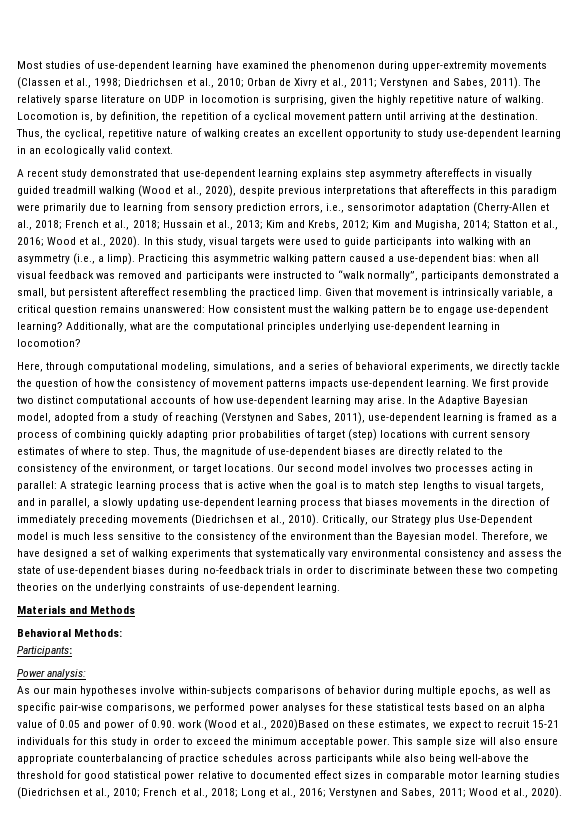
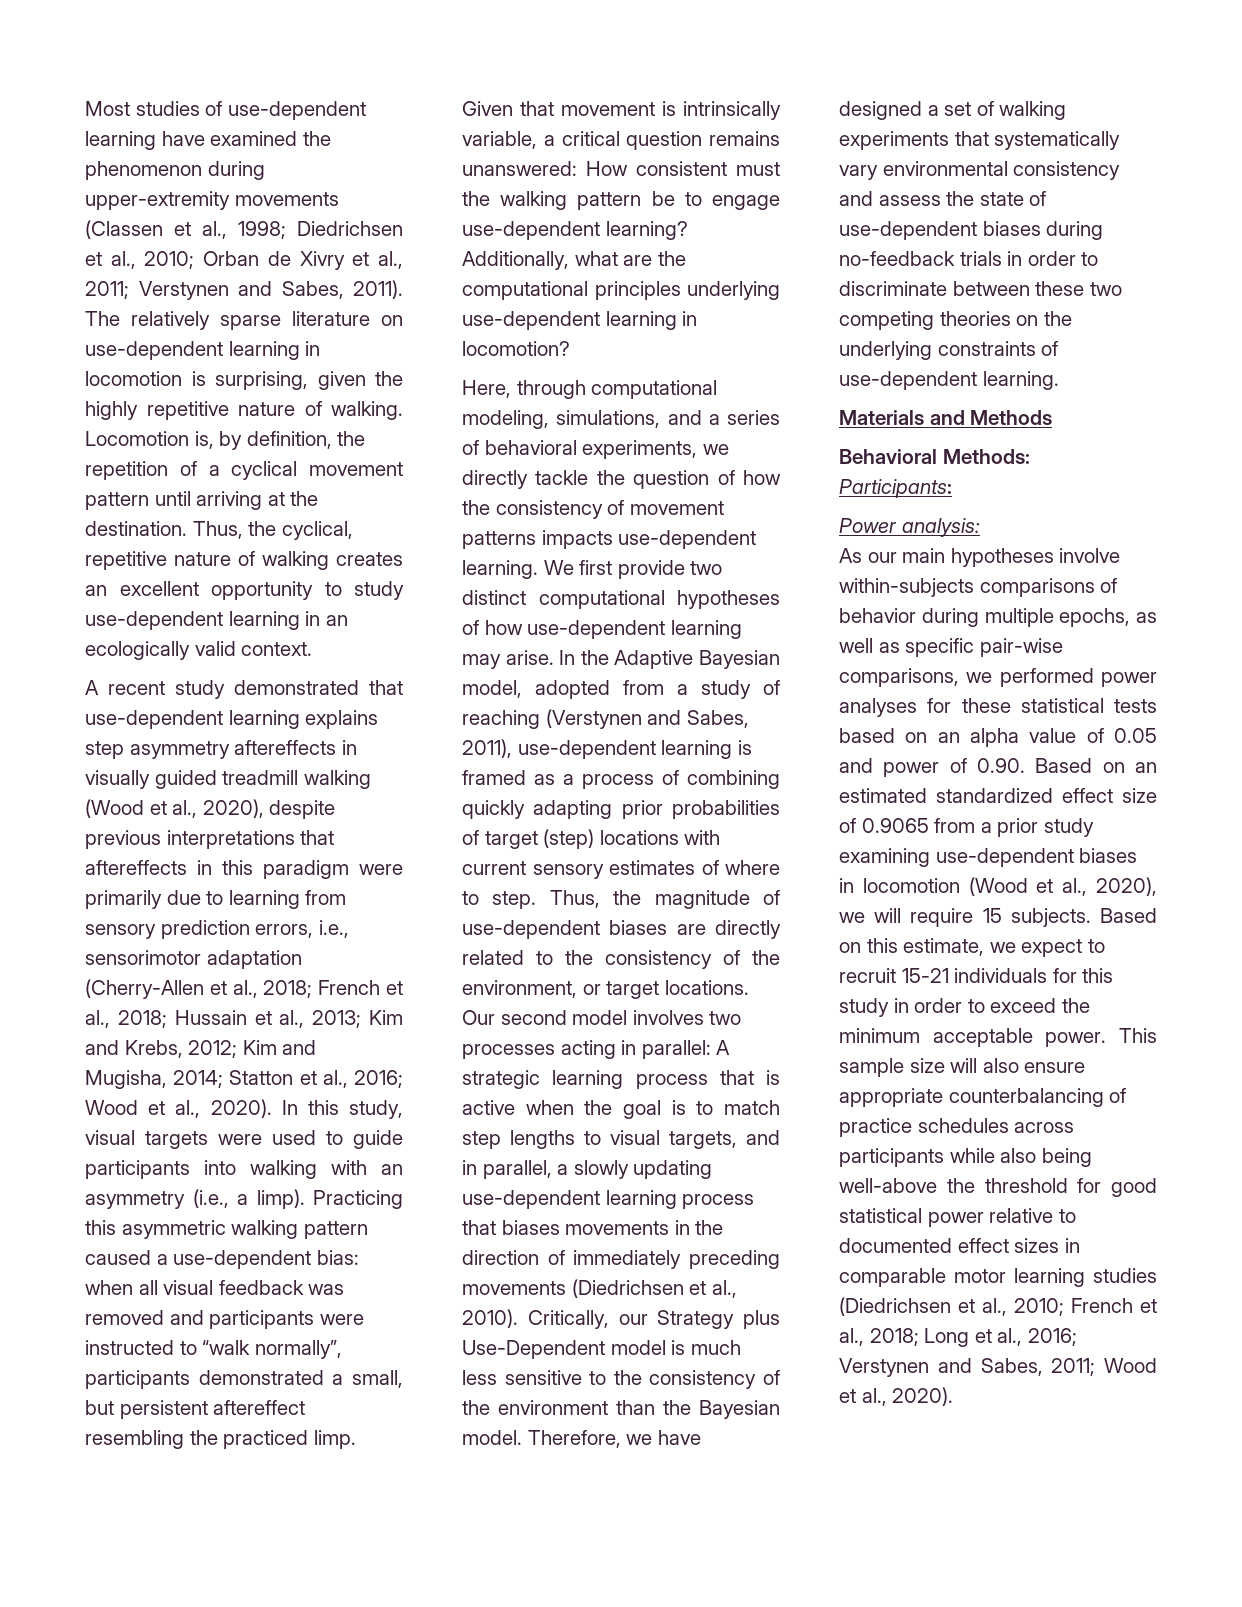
- The relatively sparse literature on UDP in locomotion is surprising, given the highly repetitive nature of walking.
+ The relatively sparse literature on use-dependent learning in locomotion is surprising, given the highly repetitive nature of walking.
- We first provide two distinct computational accounts of how use-dependent learning may arise.
+ We first provide two distinct computational hypotheses of how use-dependent learning may arise.
- As our main hypotheses involve within-subjects comparisons of behavior during multiple epochs, as well as specific pair-wise comparisons, we performed power analyses for these statistical tests based on an alpha value of 0.05 and power of 0.90. work (Wood et al., 2020)Based on these estimates, we expect to recruit 15-21 individuals for this study in order to exceed the minimum acceptable power.
+ As our main hypotheses involve within-subjects comparisons of behavior during multiple epochs, as well as specific pair-wise comparisons, we performed power analyses for these statistical tests based on an alpha value of 0.05 and power of 0.90. Based on an estimated standardized effect size of 0.9065 from a prior study examining use-dependent biases in locomotion (Wood et al., 2020), we will require 15 subjects. Based on this estimate, we expect to recruit 15-21 individuals for this study in order to exceed the minimum acceptable power.

